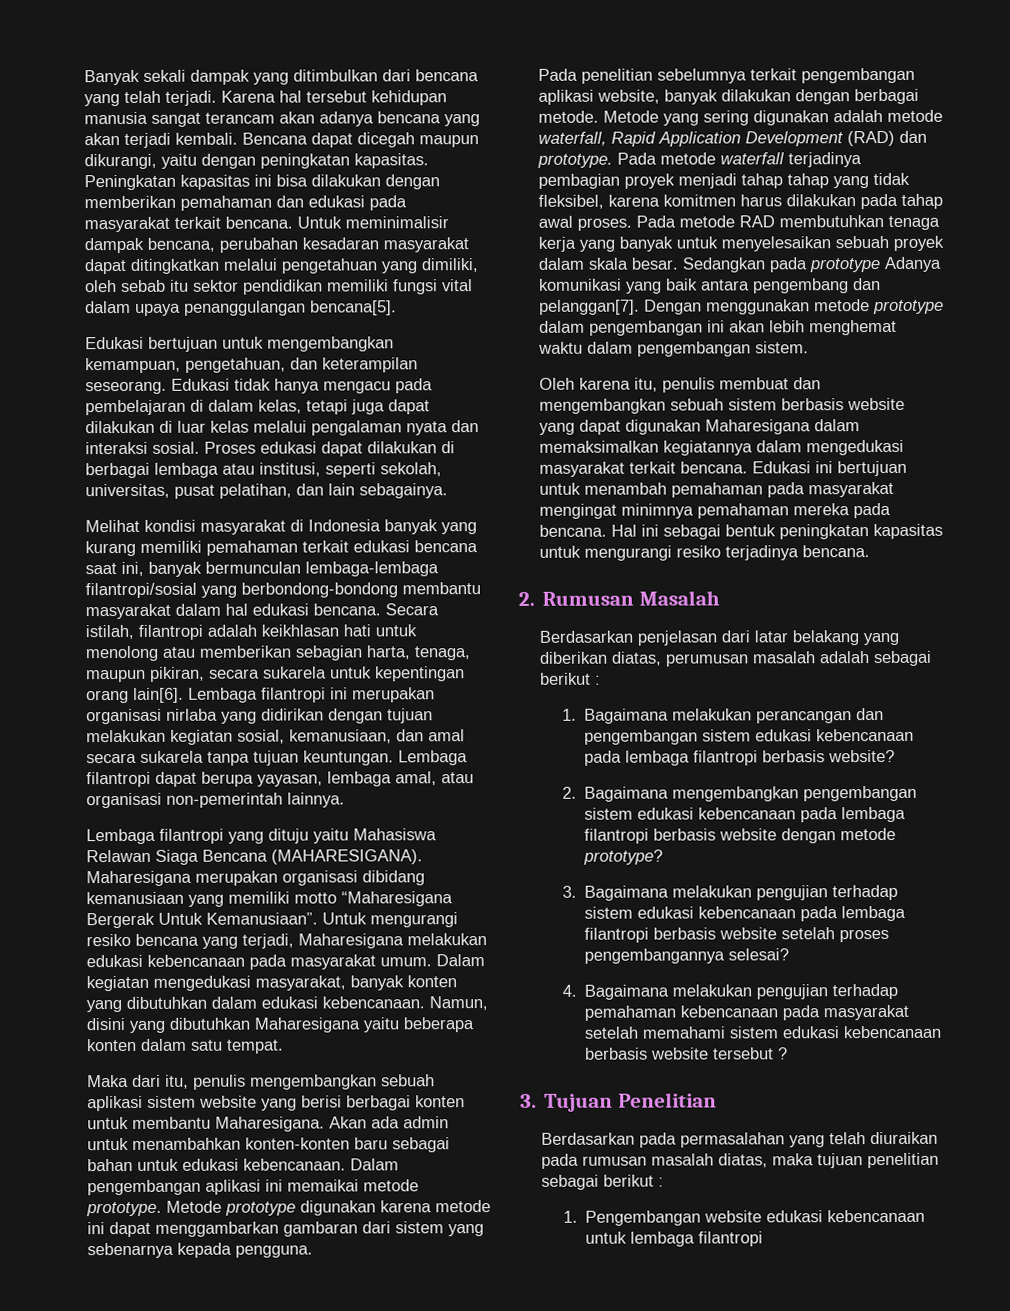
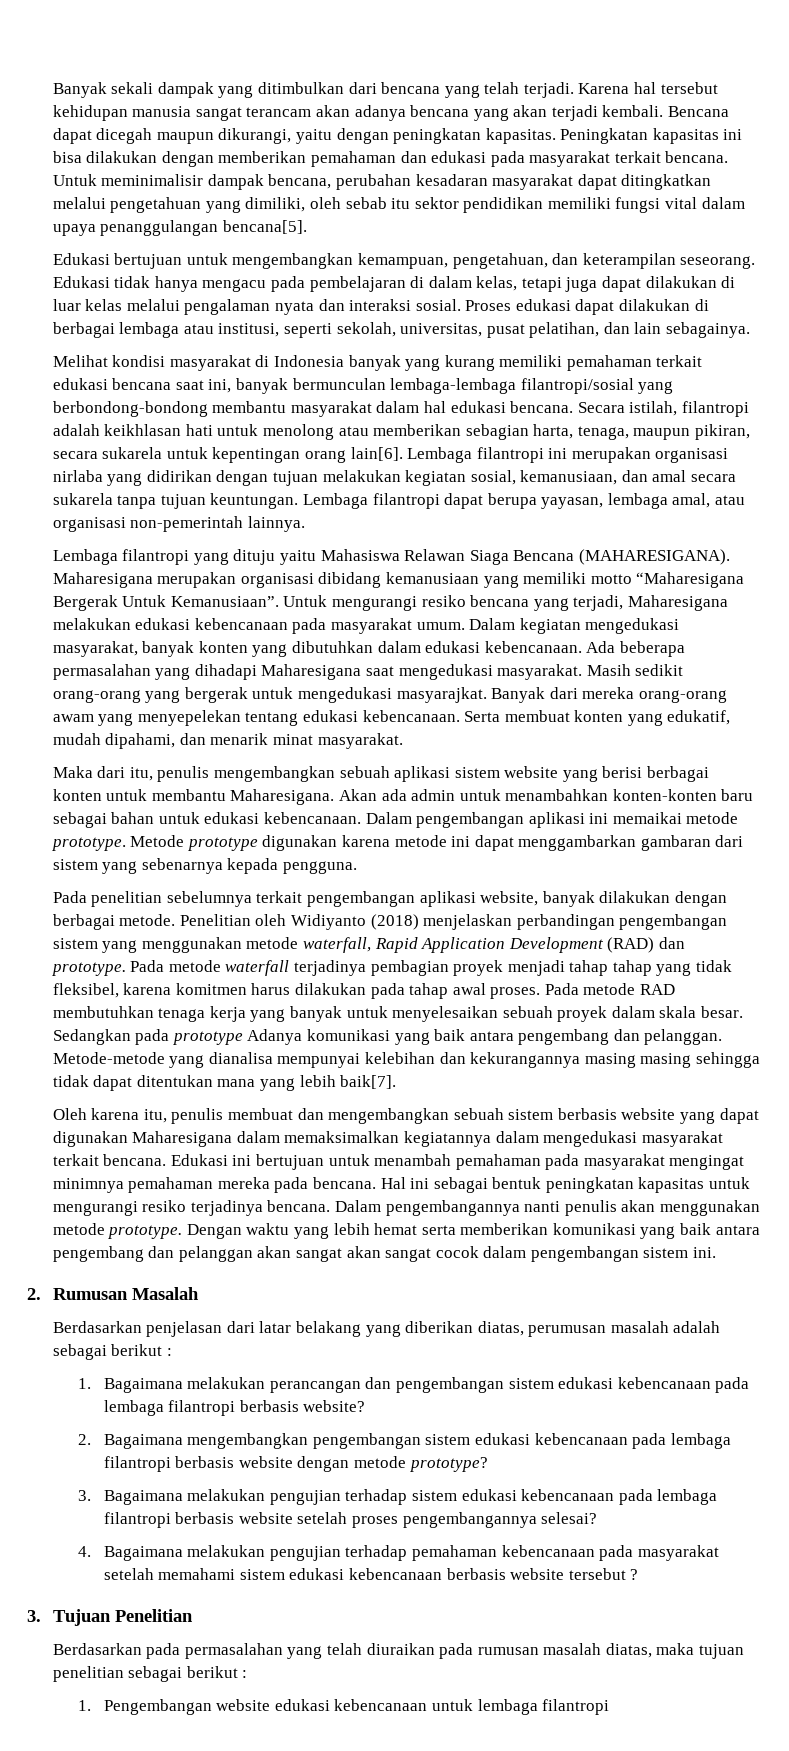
- Namun, disini yang dibutuhkan Maharesigana yaitu beberapa konten dalam satu tempat.
+ Ada beberapa permasalahan yang dihadapi Maharesigana saat mengedukasi masyarakat. Masih sedikit orang-orang yang bergerak untuk mengedukasi masyarajkat. Banyak dari mereka orang-orang awam yang menyepelekan tentang edukasi kebencanaan. Serta membuat konten yang edukatif, mudah dipahami, dan menarik minat masyarakat.
- Metode yang sering digunakan adalah metode waterfall, Rapid Application Development (RAD) dan prototype.
+ Penelitian oleh Widiyanto (2018) menjelaskan perbandingan pengembangan sistem yang menggunakan metode waterfall, Rapid Application Development (RAD) dan prototype.
- Sedangkan pada prototype Adanya komunikasi yang baik antara pengembang dan pelanggan[7]. Dengan menggunakan metode prototype dalam pengembangan ini akan lebih menghemat waktu dalam pengembangan sistem.
+ Sedangkan pada prototype Adanya komunikasi yang baik antara pengembang dan pelanggan. Metode-metode yang dianalisa mempunyai kelebihan dan kekurangannya masing masing sehingga tidak dapat ditentukan mana yang lebih baik[7].
+ Dalam pengembangannya nanti penulis akan menggunakan metode prototype. Dengan waktu yang lebih hemat serta memberikan komunikasi yang baik antara pengembang dan pelanggan akan sangat akan sangat cocok dalam pengembangan sistem ini.

